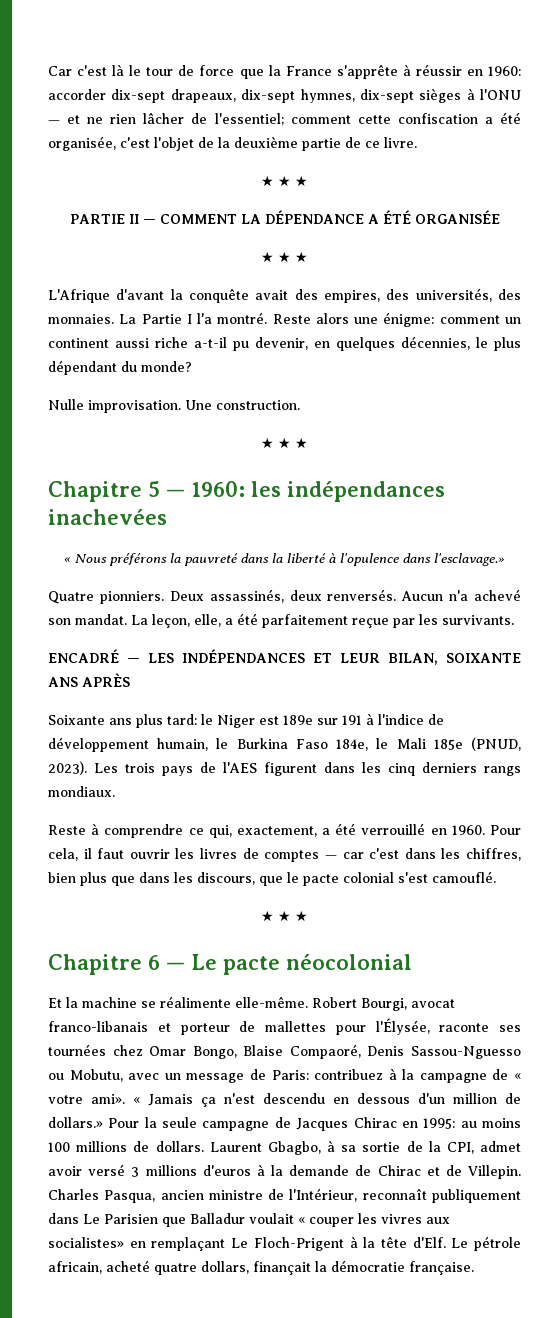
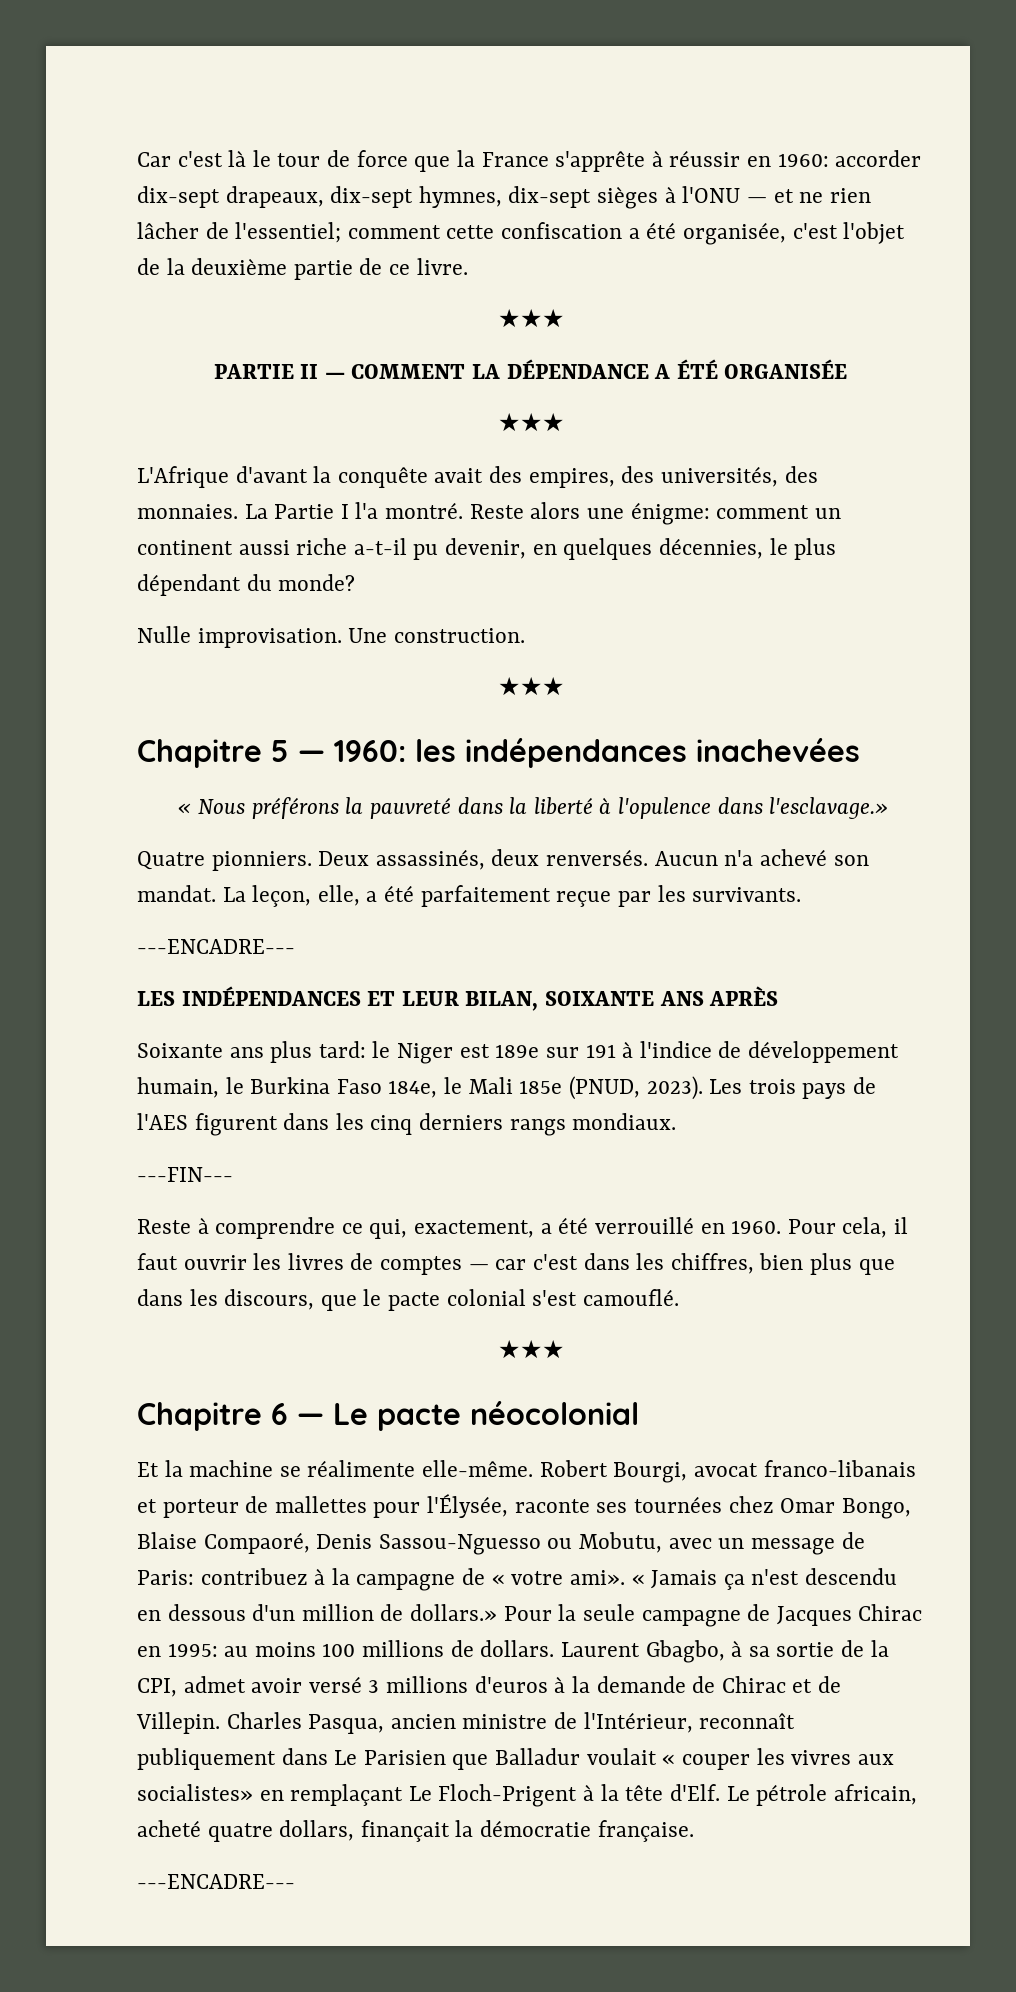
  Car c'est là le tour de force que la France s'apprête à réussir en 1960: accorder dix-sept drapeaux, dix-sept hymnes, dix-sept sièges à l'ONU — et ne rien lâcher de l'essentiel; comment cette confiscation a été organisée, c'est l'objet de la deuxième partie de ce livre.
- ★ ★ ★
+ ★★★
  PARTIE II — COMMENT LA DÉPENDANCE A ÉTÉ ORGANISÉE
- ★ ★ ★
+ ★★★
  Une construction.
- ★ ★ ★
+ ★★★
  La leçon, elle, a été parfaitement reçue par les survivants.
- ENCADRÉ — LES INDÉPENDANCES ET LEUR BILAN, SOIXANTE ANS APRÈS
+ ---ENCADRE---
+ LES INDÉPENDANCES ET LEUR BILAN, SOIXANTE ANS APRÈS
+ ---FIN---
  Pour cela, il faut ouvrir les livres de comptes — car c'est dans les chiffres, bien plus que dans les discours, que le pacte colonial s'est camouflé.
- ★ ★ ★
+ ★★★
  Le pétrole africain, acheté quatre dollars, finançait la démocratie française.
+ ---ENCADRE---

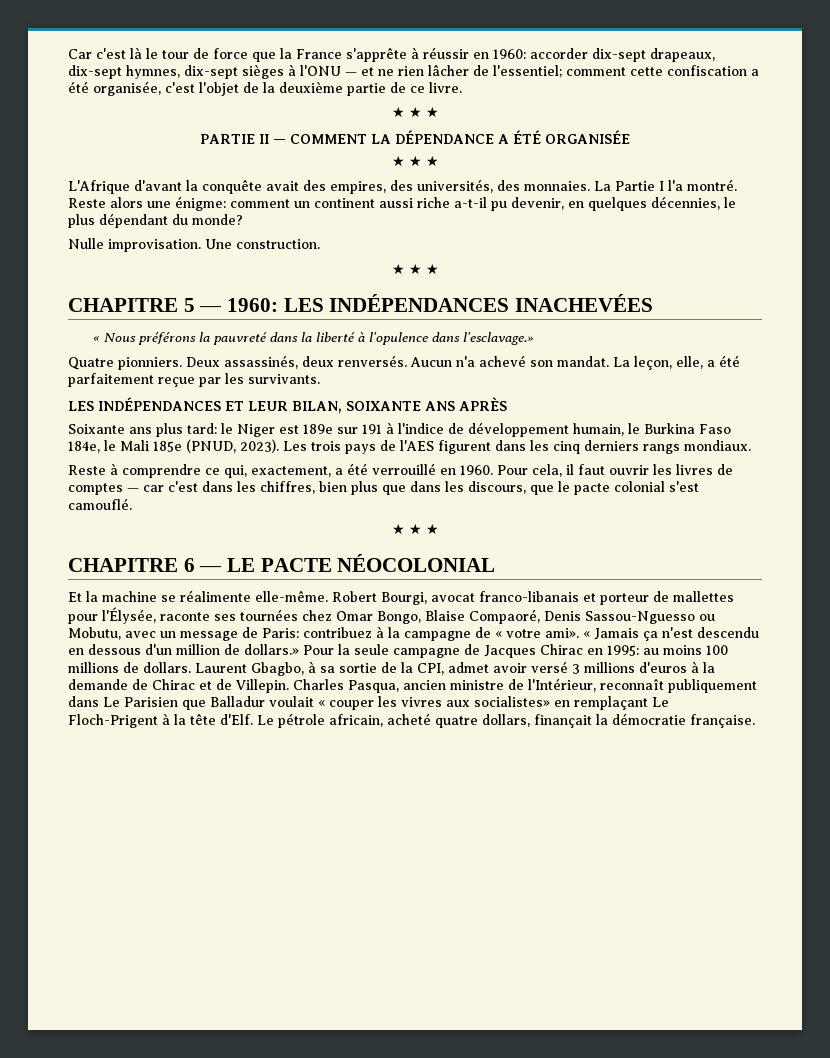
  Car c'est là le tour de force que la France s'apprête à réussir en 1960: accorder dix-sept drapeaux, dix-sept hymnes, dix-sept sièges à l'ONU — et ne rien lâcher de l'essentiel; comment cette confiscation a été organisée, c'est l'objet de la deuxième partie de ce livre.
- ★★★
+ ★ ★ ★
  PARTIE II — COMMENT LA DÉPENDANCE A ÉTÉ ORGANISÉE
- ★★★
+ ★ ★ ★
  Une construction.
- ★★★
- Chapitre 5 — 1960: les indépendances inachevées
+ ★ ★ ★
+ CHAPITRE 5 — 1960: LES INDÉPENDANCES INACHEVÉES
  La leçon, elle, a été parfaitement reçue par les survivants.
- ---ENCADRE---
- ---FIN---
  Pour cela, il faut ouvrir les livres de comptes — car c'est dans les chiffres, bien plus que dans les discours, que le pacte colonial s'est camouflé.
- ★★★
- Chapitre 6 — Le pacte néocolonial
+ ★ ★ ★
+ CHAPITRE 6 — LE PACTE NÉOCOLONIAL
  Le pétrole africain, acheté quatre dollars, finançait la démocratie française.
- ---ENCADRE---

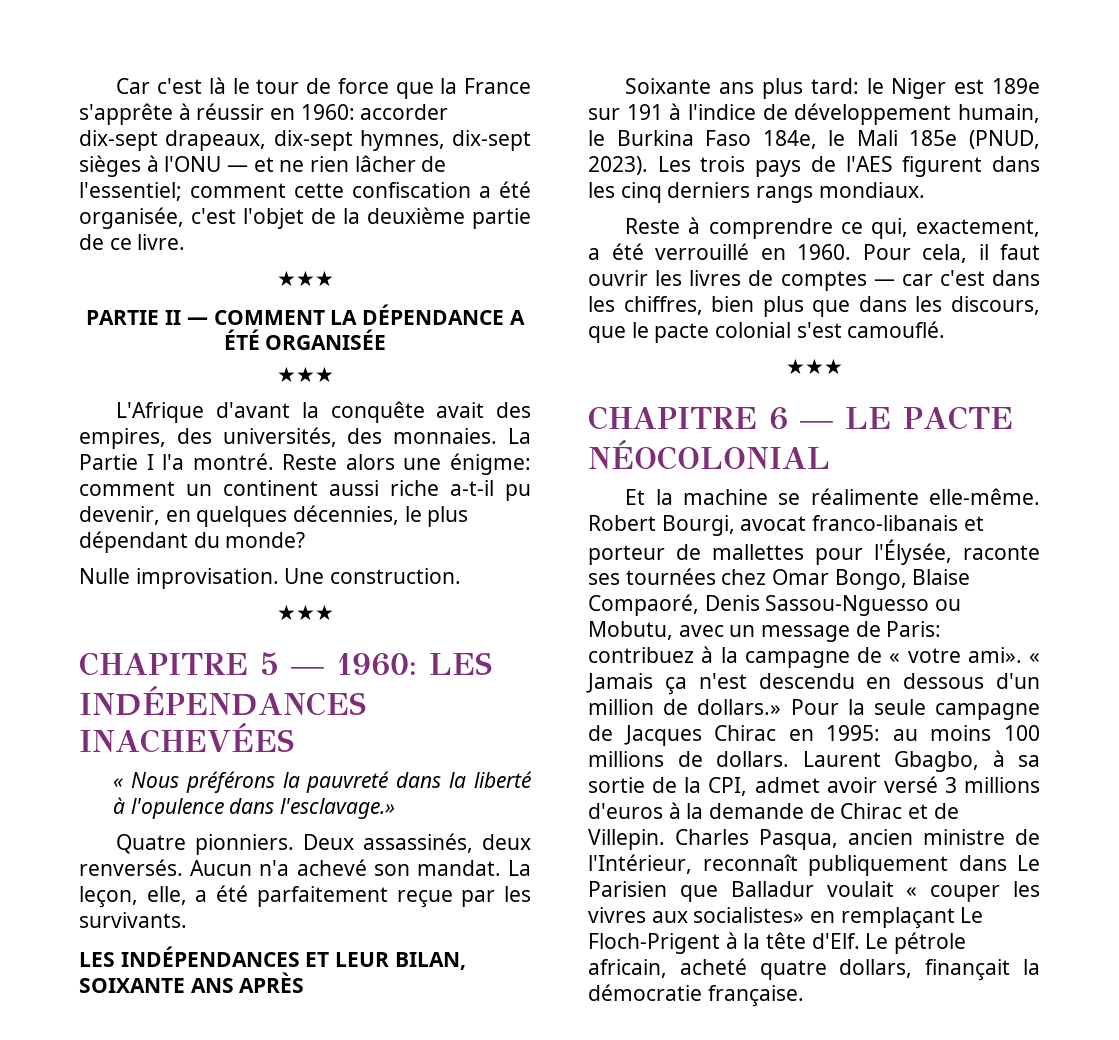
  Car c'est là le tour de force que la France s'apprête à réussir en 1960: accorder dix-sept drapeaux, dix-sept hymnes, dix-sept sièges à l'ONU — et ne rien lâcher de l'essentiel; comment cette confiscation a été organisée, c'est l'objet de la deuxième partie de ce livre.
- ★ ★ ★
+ ★★★
  PARTIE II — COMMENT LA DÉPENDANCE A ÉTÉ ORGANISÉE
- ★ ★ ★
+ ★★★
  Une construction.
- ★ ★ ★
+ ★★★
  Pour cela, il faut ouvrir les livres de comptes — car c'est dans les chiffres, bien plus que dans les discours, que le pacte colonial s'est camouflé.
- ★ ★ ★
+ ★★★

